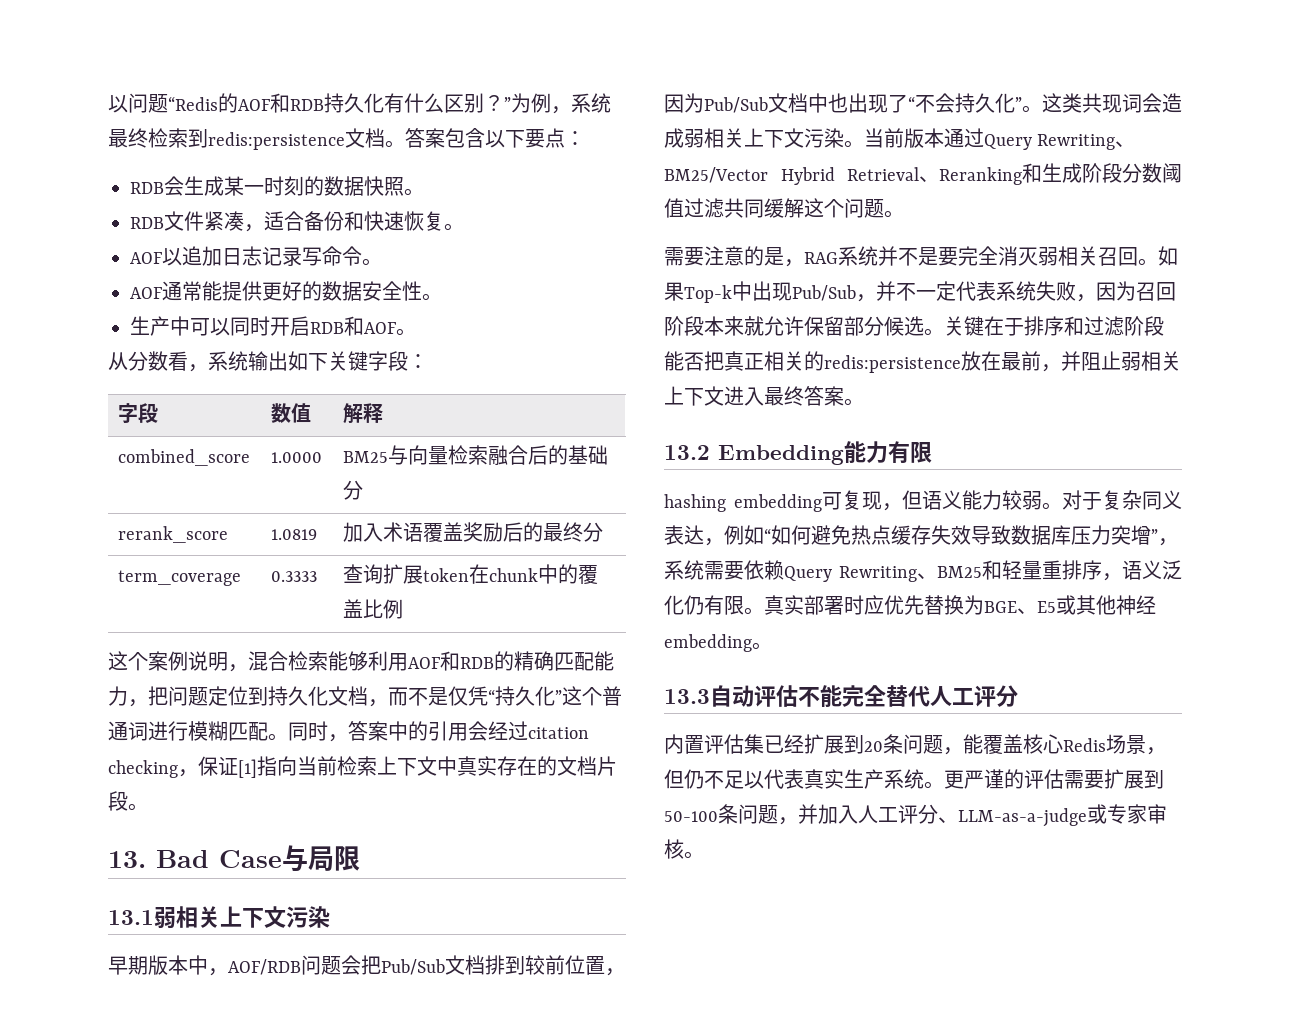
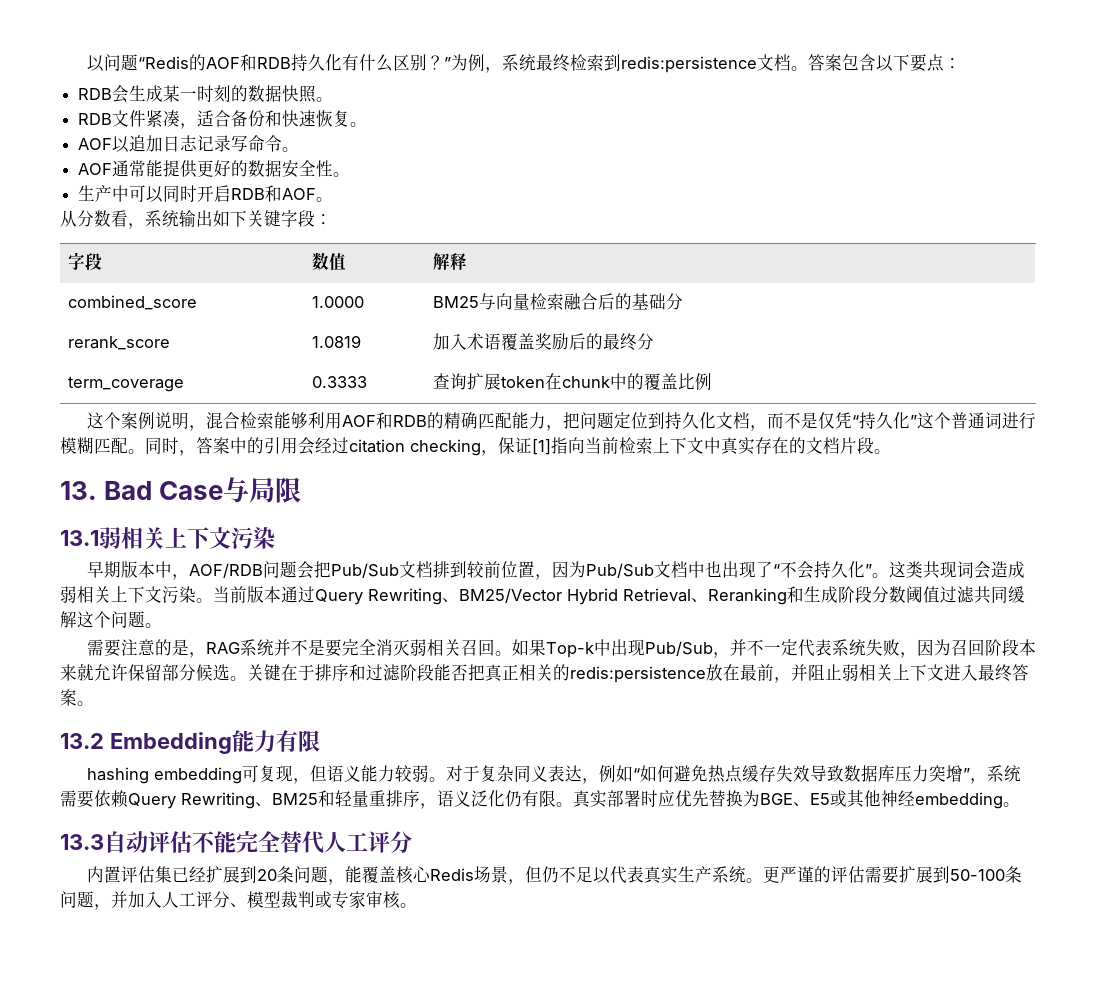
- 更严谨的评估需要扩展到50-100条问题，并加入人工评分、LLM-as-a-judge或专家审核。
+ 更严谨的评估需要扩展到50-100条问题，并加入人工评分、模型裁判或专家审核。

